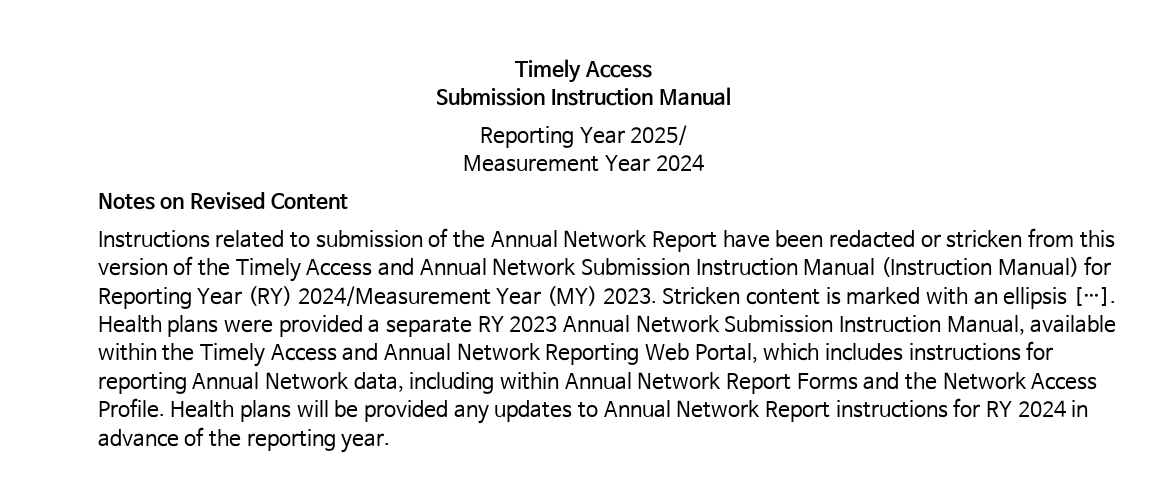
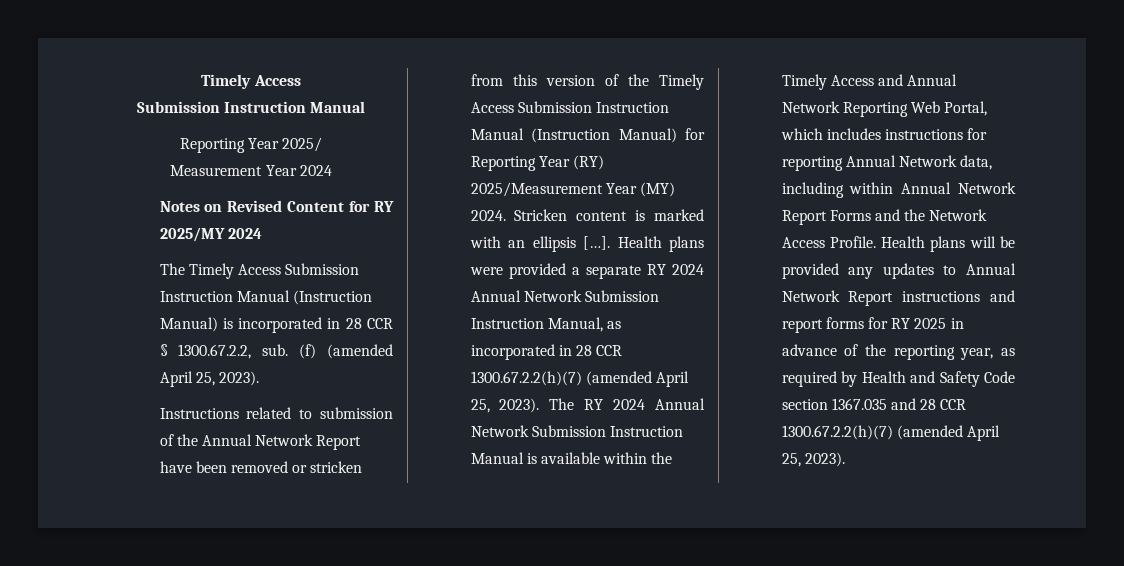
- Notes on Revised Content
+ Notes on Revised Content for RY 2025/MY 2024
+ The Timely Access Submission Instruction Manual (Instruction Manual) is incorporated in 28 CCR § 1300.67.2.2, sub. (f) (amended April 25, 2023).
- Instructions related to submission of the Annual Network Report have been redacted or stricken from this version of the Timely Access and Annual Network Submission Instruction Manual (Instruction Manual) for Reporting Year (RY) 2024/Measurement Year (MY) 2023.
+ Instructions related to submission of the Annual Network Report have been removed or stricken from this version of the Timely Access Submission Instruction Manual (Instruction Manual) for Reporting Year (RY) 2025/Measurement Year (MY) 2024.
- Health plans were provided a separate RY 2023 Annual Network Submission Instruction Manual, available within the Timely Access and Annual Network Reporting Web Portal, which includes instructions for reporting Annual Network data, including within Annual Network Report Forms and the Network Access Profile.
+ Health plans were provided a separate RY 2024 Annual Network Submission Instruction Manual, as incorporated in 28 CCR 1300.67.2.2(h)(7) (amended April 25, 2023). The RY 2024 Annual Network Submission Instruction Manual is available within the Timely Access and Annual Network Reporting Web Portal, which includes instructions for reporting Annual Network data, including within Annual Network Report Forms and the Network Access Profile.
- Health plans will be provided any updates to Annual Network Report instructions for RY 2024 in advance of the reporting year.
+ Health plans will be provided any updates to Annual Network Report instructions and report forms for RY 2025 in advance of the reporting year, as required by Health and Safety Code section 1367.035 and 28 CCR 1300.67.2.2(h)(7) (amended April 25, 2023).

